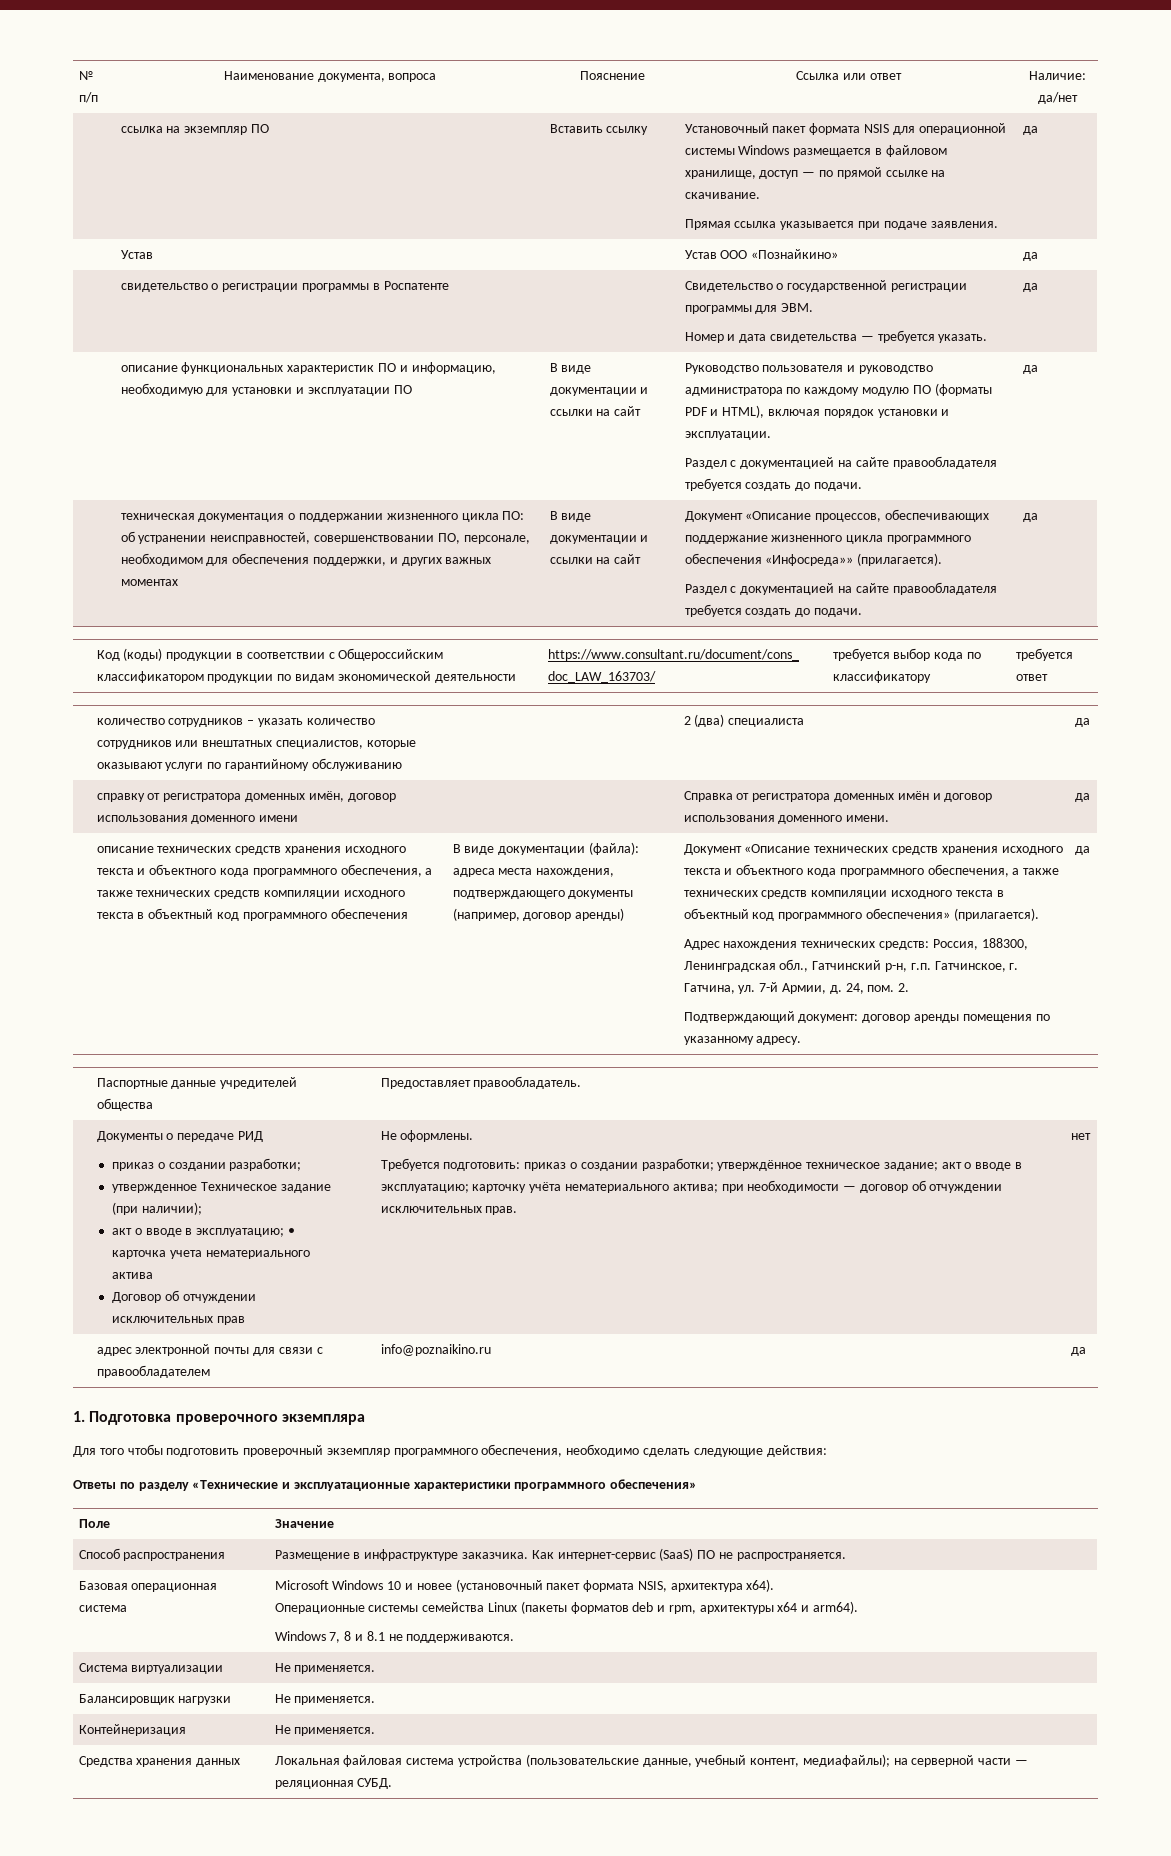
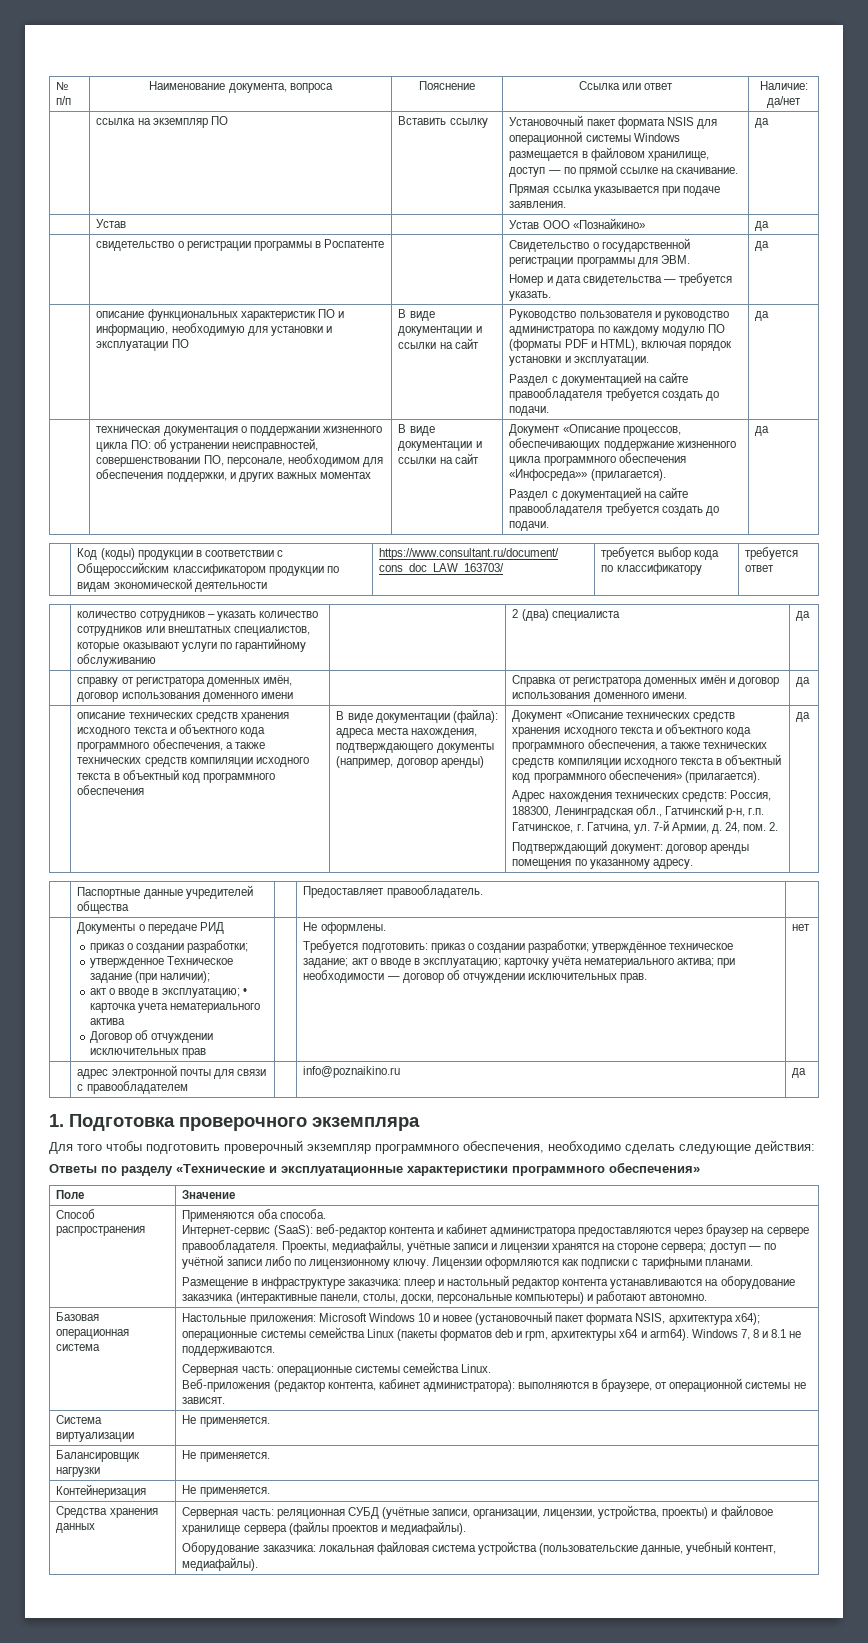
- Размещение в инфраструктуре заказчика. Как интернет-сервис (SaaS) ПО не распространяется.
+ Применяются оба способа.
+ Интернет-сервис (SaaS): веб-редактор контента и кабинет администратора предоставляются через браузер на сервере правообладателя. Проекты, медиафайлы, учётные записи и лицензии хранятся на стороне сервера; доступ — по учётной записи либо по лицензионному ключу. Лицензии оформляются как подписки с тарифными планами.
+ Размещение в инфраструктуре заказчика: плеер и настольный редактор контента устанавливаются на оборудование заказчика (интерактивные панели, столы, доски, персональные компьютеры) и работают автономно.
- Microsoft Windows 10 и новее (установочный пакет формата NSIS, архитектура x64).
- Операционные системы семейства Linux (пакеты форматов deb и rpm, архитектуры x64 и arm64).
- Windows 7, 8 и 8.1 не поддерживаются.
+ Настольные приложения: Microsoft Windows 10 и новее (установочный пакет формата NSIS, архитектура x64); операционные системы семейства Linux (пакеты форматов deb и rpm, архитектуры x64 и arm64). Windows 7, 8 и 8.1 не поддерживаются.
+ Серверная часть: операционные системы семейства Linux.
+ Веб-приложения (редактор контента, кабинет администратора): выполняются в браузере, от операционной системы не зависят.
- Средства хранения данных | Локальная файловая система устройства (пользовательские данные, учебный контент, медиафайлы); на серверной части — реляционная СУБД.
+ Средства хранения данных | Серверная часть: реляционная СУБД (учётные записи, организации, лицензии, устройства, проекты) и файловое хранилище сервера (файлы проектов и медиафайлы).
+ Оборудование заказчика: локальная файловая система устройства (пользовательские данные, учебный контент, медиафайлы).

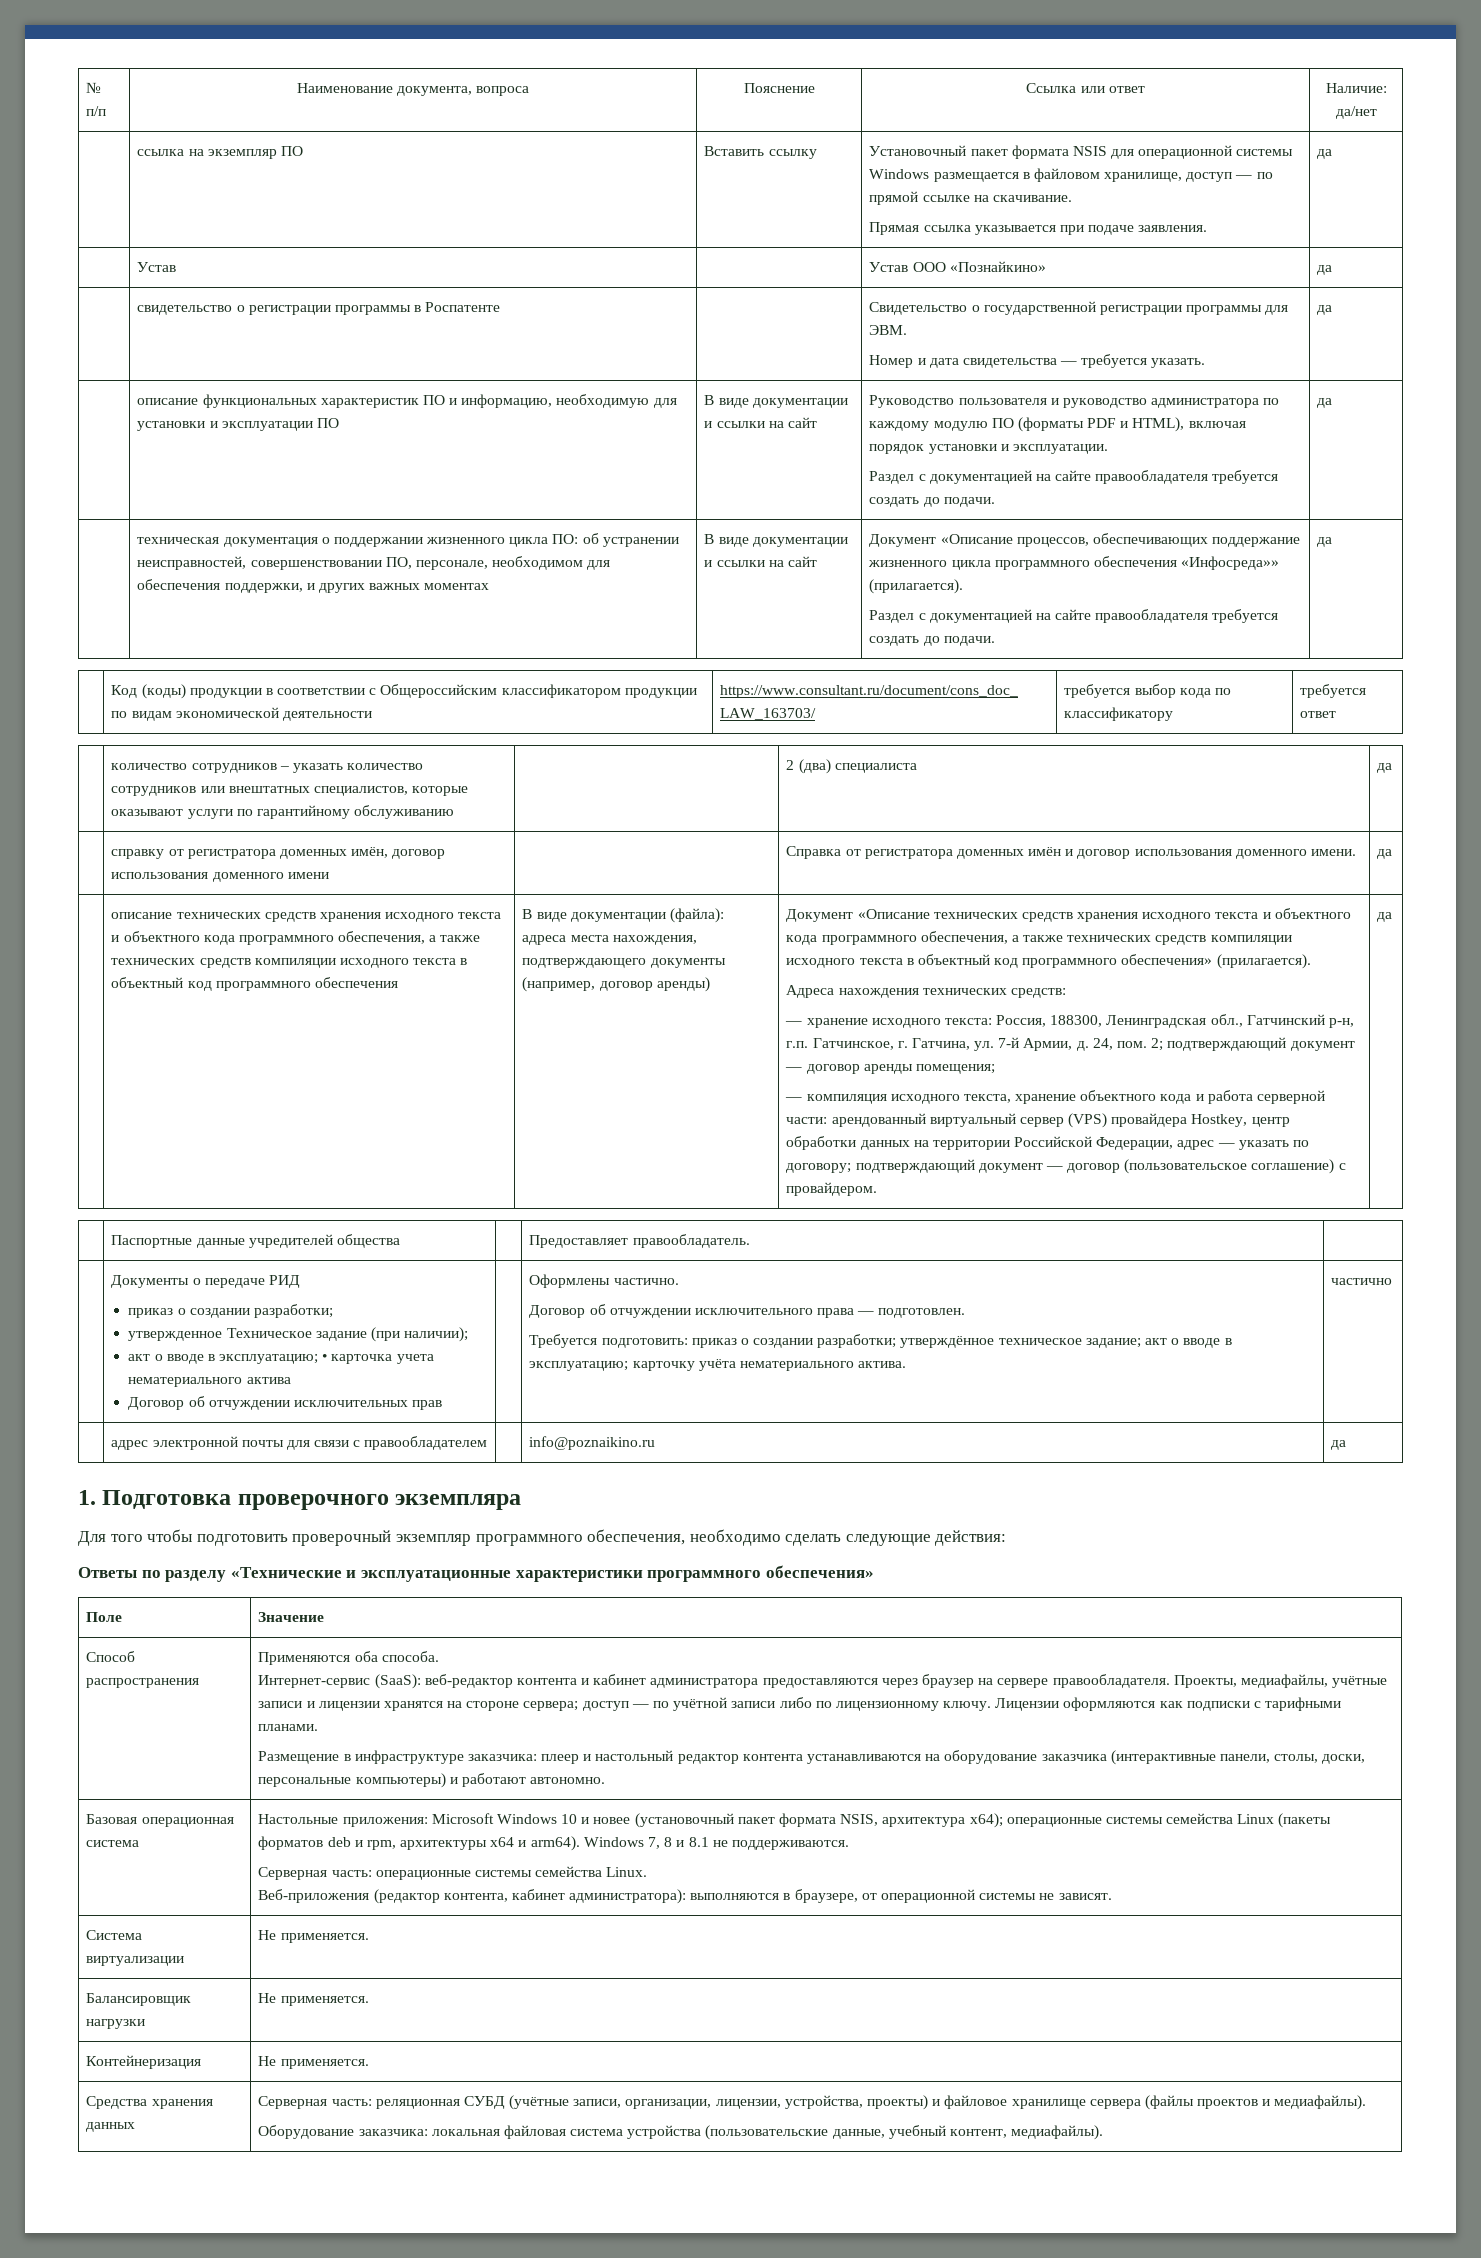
- Адрес нахождения технических средств: Россия, 188300, Ленинградская обл., Гатчинский р-н, г.п. Гатчинское, г. Гатчина, ул. 7-й Армии, д.
+ Адреса нахождения технических средств:
+ — хранение исходного текста: Россия, 188300, Ленинградская обл., Гатчинский р-н, г.п. Гатчинское, г. Гатчина, ул. 7-й Армии, д.
- 2.
- Подтверждающий документ: договор аренды помещения по указанному адресу.
+ 2; подтверждающий документ — договор аренды помещения;
+ — компиляция исходного текста, хранение объектного кода и работа серверной части: арендованный виртуальный сервер (VPS) провайдера Hostkey, центр обработки данных на территории Российской Федерации, адрес — указать по договору; подтверждающий документ — договор (пользовательское соглашение) с провайдером.
- Не оформлены.
+ Оформлены частично.
+ Договор об отчуждении исключительного права — подготовлен.
- Требуется подготовить: приказ о создании разработки; утверждённое техническое задание; акт о вводе в эксплуатацию; карточку учёта нематериального актива; при необходимости — договор об отчуждении исключительных прав. | нет
+ Требуется подготовить: приказ о создании разработки; утверждённое техническое задание; акт о вводе в эксплуатацию; карточку учёта нематериального актива. | частично

